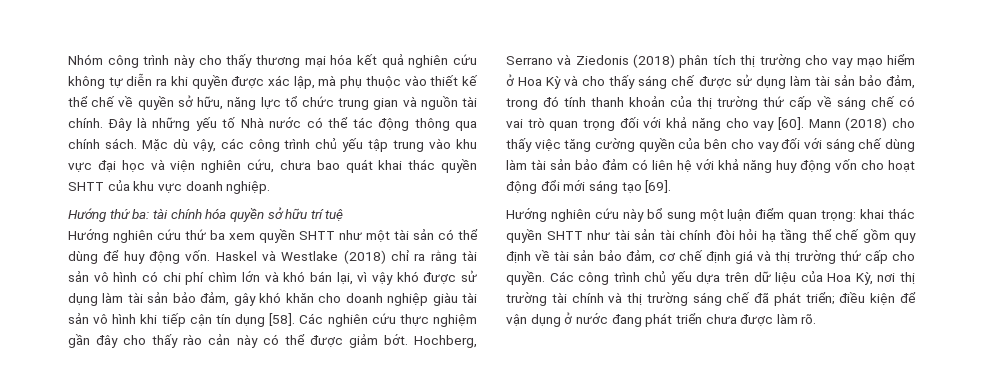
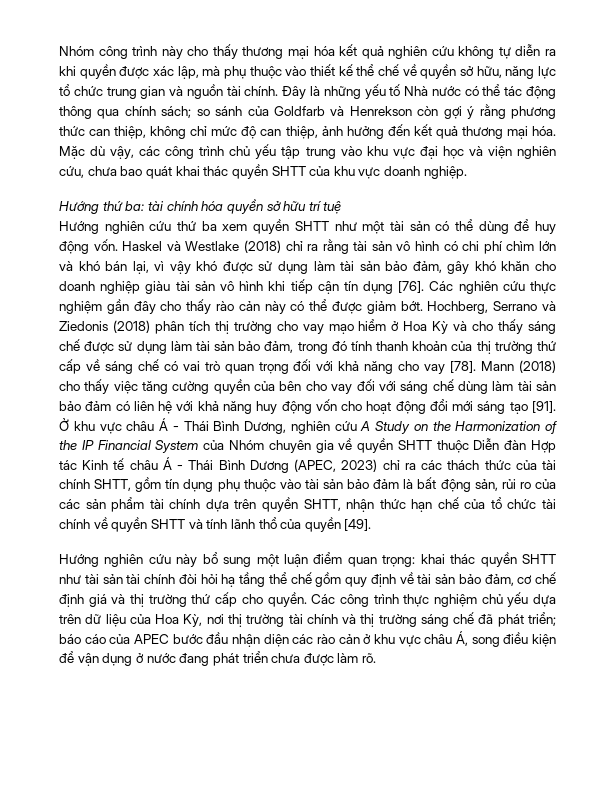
- Đây là những yếu tố Nhà nước có thể tác động thông qua chính sách.
+ Đây là những yếu tố Nhà nước có thể tác động thông qua chính sách; so sánh của Goldfarb và Henrekson còn gợi ý rằng phương thức can thiệp, không chỉ mức độ can thiệp, ảnh hưởng đến kết quả thương mại hóa.
- Haskel và Westlake (2018) chỉ ra rằng tài sản vô hình có chi phí chìm lớn và khó bán lại, vì vậy khó được sử dụng làm tài sản bảo đảm, gây khó khăn cho doanh nghiệp giàu tài sản vô hình khi tiếp cận tín dụng [58].
+ Haskel và Westlake (2018) chỉ ra rằng tài sản vô hình có chi phí chìm lớn và khó bán lại, vì vậy khó được sử dụng làm tài sản bảo đảm, gây khó khăn cho doanh nghiệp giàu tài sản vô hình khi tiếp cận tín dụng [76].
- Hochberg, Serrano và Ziedonis (2018) phân tích thị trường cho vay mạo hiểm ở Hoa Kỳ và cho thấy sáng chế được sử dụng làm tài sản bảo đảm, trong đó tính thanh khoản của thị trường thứ cấp về sáng chế có vai trò quan trọng đối với khả năng cho vay [60].
+ Hochberg, Serrano và Ziedonis (2018) phân tích thị trường cho vay mạo hiểm ở Hoa Kỳ và cho thấy sáng chế được sử dụng làm tài sản bảo đảm, trong đó tính thanh khoản của thị trường thứ cấp về sáng chế có vai trò quan trọng đối với khả năng cho vay [78].
- Mann (2018) cho thấy việc tăng cường quyền của bên cho vay đối với sáng chế dùng làm tài sản bảo đảm có liên hệ với khả năng huy động vốn cho hoạt động đổi mới sáng tạo [69].
+ Mann (2018) cho thấy việc tăng cường quyền của bên cho vay đối với sáng chế dùng làm tài sản bảo đảm có liên hệ với khả năng huy động vốn cho hoạt động đổi mới sáng tạo [91]. Ở khu vực châu Á - Thái Bình Dương, nghiên cứu A Study on the Harmonization of the IP Financial System của Nhóm chuyên gia về quyền SHTT thuộc Diễn đàn Hợp tác Kinh tế châu Á - Thái Bình Dương (APEC, 2023) chỉ ra các thách thức của tài chính SHTT, gồm tín dụng phụ thuộc vào tài sản bảo đảm là bất động sản, rủi ro của các sản phẩm tài chính dựa trên quyền SHTT, nhận thức hạn chế của tổ chức tài chính về quyền SHTT và tính lãnh thổ của quyền [49].
- Các công trình chủ yếu dựa trên dữ liệu của Hoa Kỳ, nơi thị trường tài chính và thị trường sáng chế đã phát triển; điều kiện để vận dụng ở nước đang phát triển chưa được làm rõ.
+ Các công trình thực nghiệm chủ yếu dựa trên dữ liệu của Hoa Kỳ, nơi thị trường tài chính và thị trường sáng chế đã phát triển; báo cáo của APEC bước đầu nhận diện các rào cản ở khu vực châu Á, song điều kiện để vận dụng ở nước đang phát triển chưa được làm rõ.

